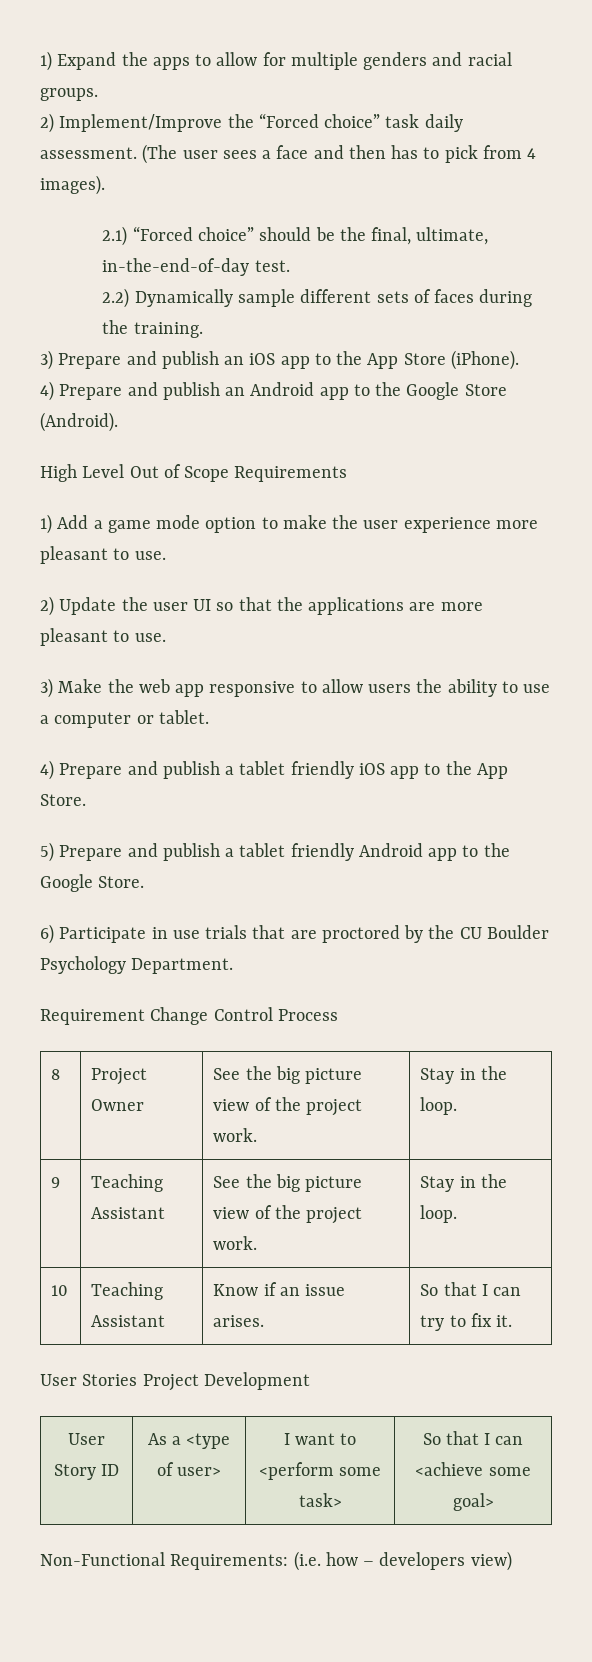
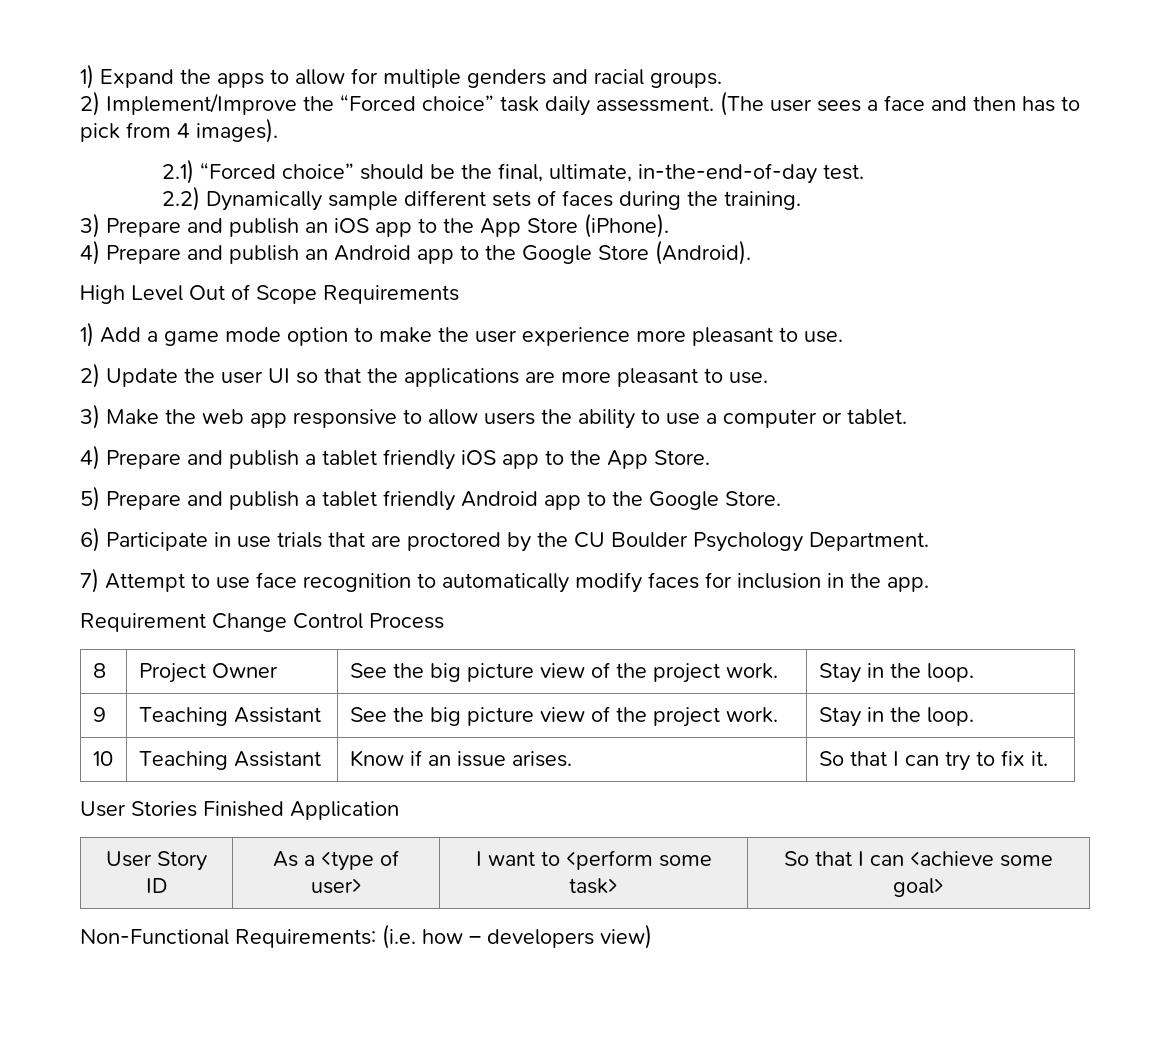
+ 7) Attempt to use face recognition to automatically modify faces for inclusion in the app.
- User Stories Project Development
+ User Stories Finished Application

